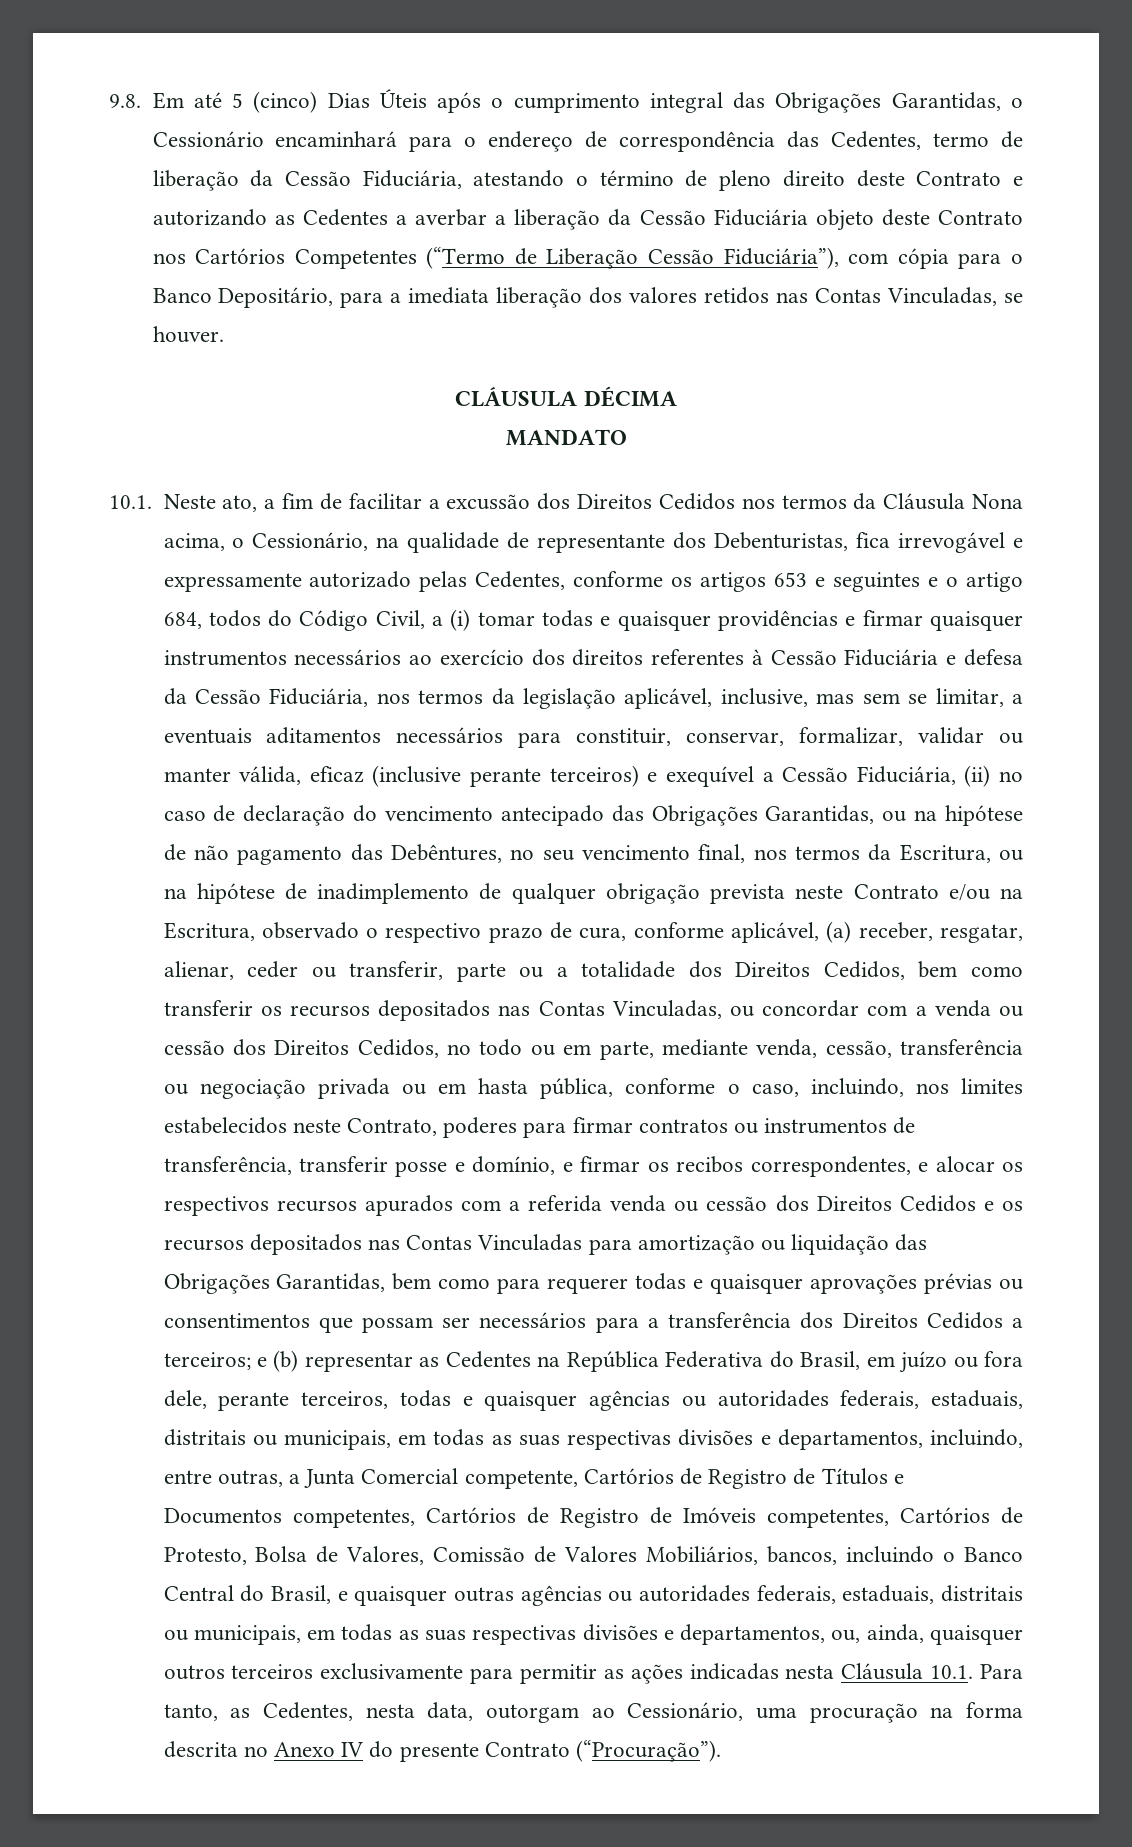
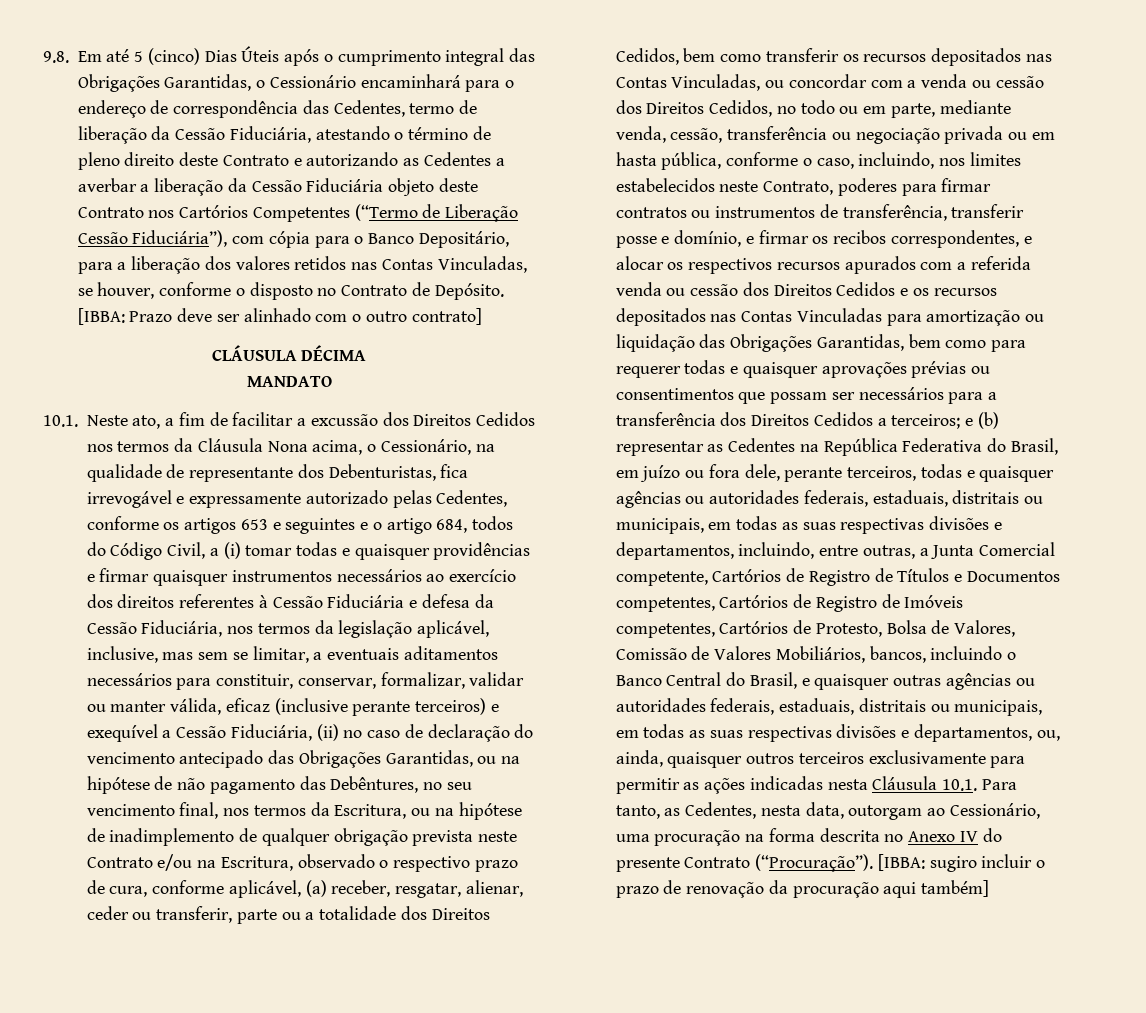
- 9.8. Em até 5 (cinco) Dias Úteis após o cumprimento integral das Obrigações Garantidas, o Cessionário encaminhará para o endereço de correspondência das Cedentes, termo de liberação da Cessão Fiduciária, atestando o término de pleno direito deste Contrato e autorizando as Cedentes a averbar a liberação da Cessão Fiduciária objeto deste Contrato nos Cartórios Competentes (“Termo de Liberação Cessão Fiduciária”), com cópia para o Banco Depositário, para a imediata liberação dos valores retidos nas Contas Vinculadas, se houver.
+ 9.8. Em até 5 (cinco) Dias Úteis após o cumprimento integral das Obrigações Garantidas, o Cessionário encaminhará para o endereço de correspondência das Cedentes, termo de liberação da Cessão Fiduciária, atestando o término de pleno direito deste Contrato e autorizando as Cedentes a averbar a liberação da Cessão Fiduciária objeto deste Contrato nos Cartórios Competentes (“Termo de Liberação Cessão Fiduciária”), com cópia para o Banco Depositário, para a liberação dos valores retidos nas Contas Vinculadas, se houver, conforme o disposto no Contrato de Depósito. [IBBA: Prazo deve ser alinhado com o outro contrato]
+ [IBBA: sugiro incluir o prazo de renovação da procuração aqui também]

